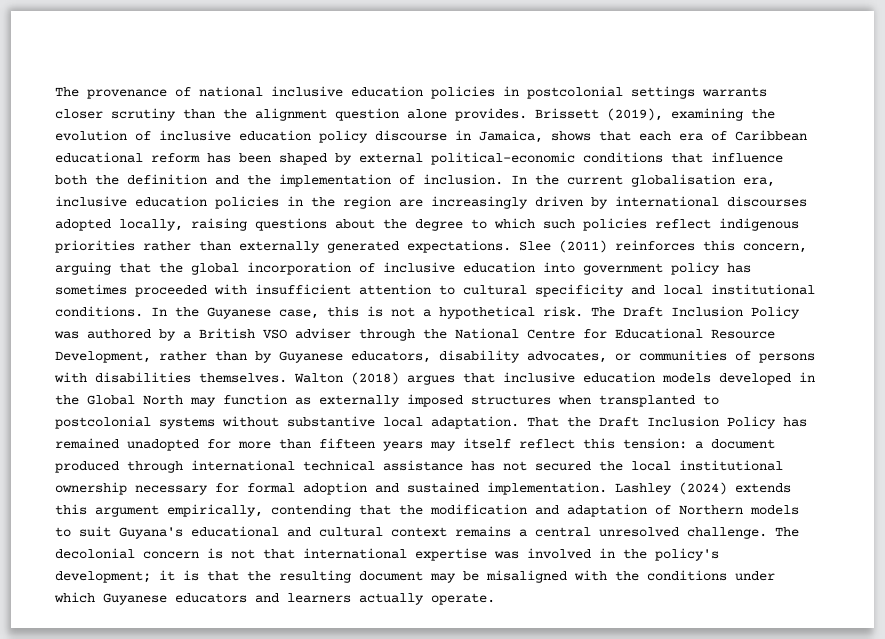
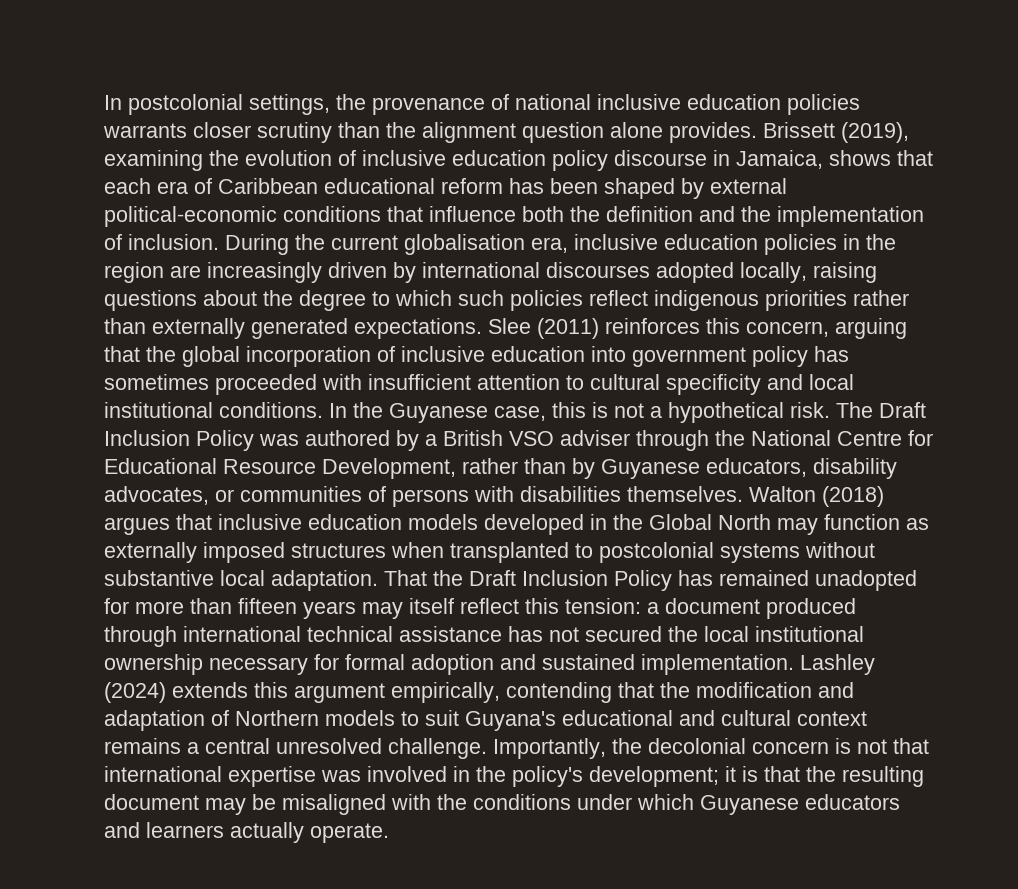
- The provenance of national inclusive education policies in postcolonial settings warrants closer scrutiny than the alignment question alone provides.
+ In postcolonial settings, the provenance of national inclusive education policies warrants closer scrutiny than the alignment question alone provides.
- In the current globalisation era, inclusive education policies in the region are increasingly driven by international discourses adopted locally, raising questions about the degree to which such policies reflect indigenous priorities rather than externally generated expectations.
+ During the current globalisation era, inclusive education policies in the region are increasingly driven by international discourses adopted locally, raising questions about the degree to which such policies reflect indigenous priorities rather than externally generated expectations.
- The decolonial concern is not that international expertise was involved in the policy's development; it is that the resulting document may be misaligned with the conditions under which Guyanese educators and learners actually operate.
+ Importantly, the decolonial concern is not that international expertise was involved in the policy's development; it is that the resulting document may be misaligned with the conditions under which Guyanese educators and learners actually operate.

